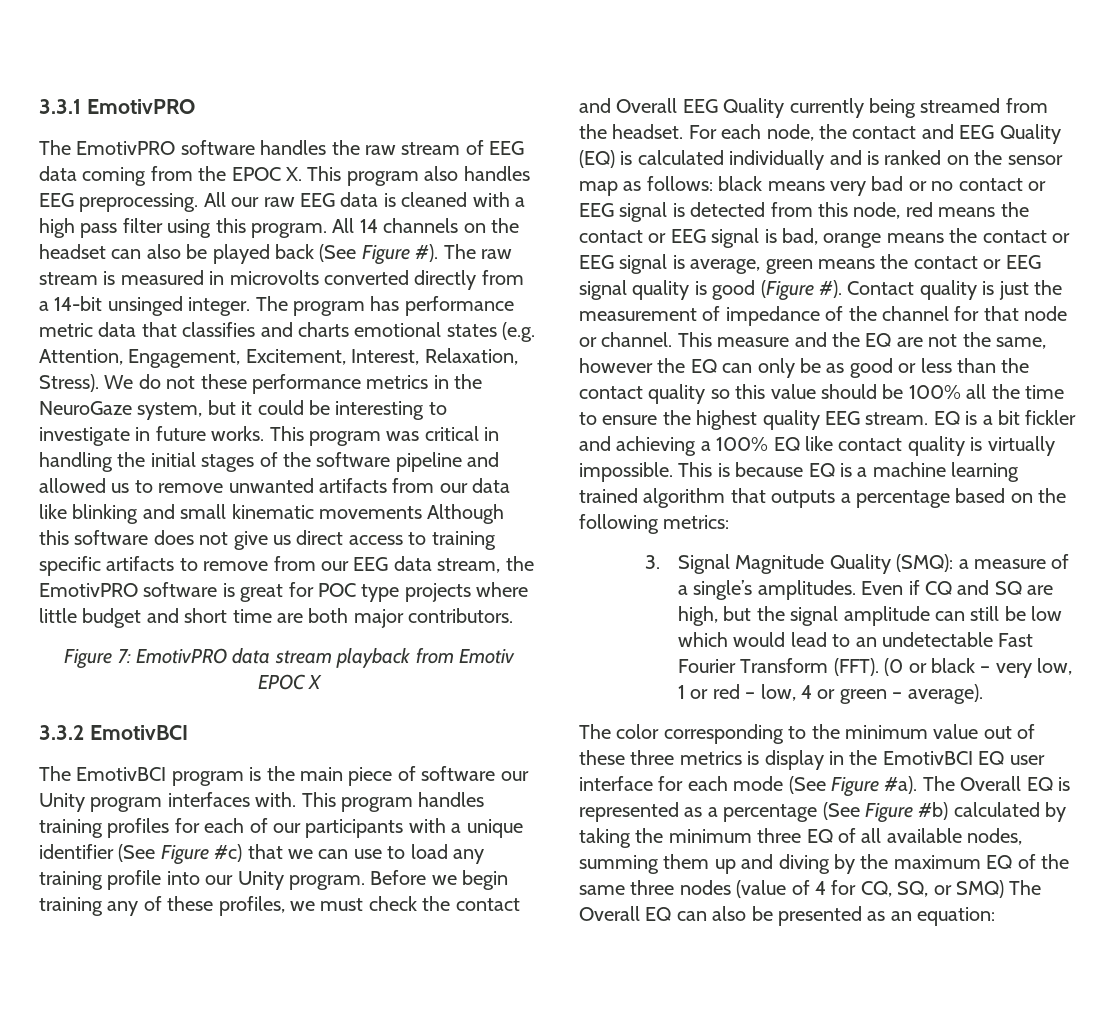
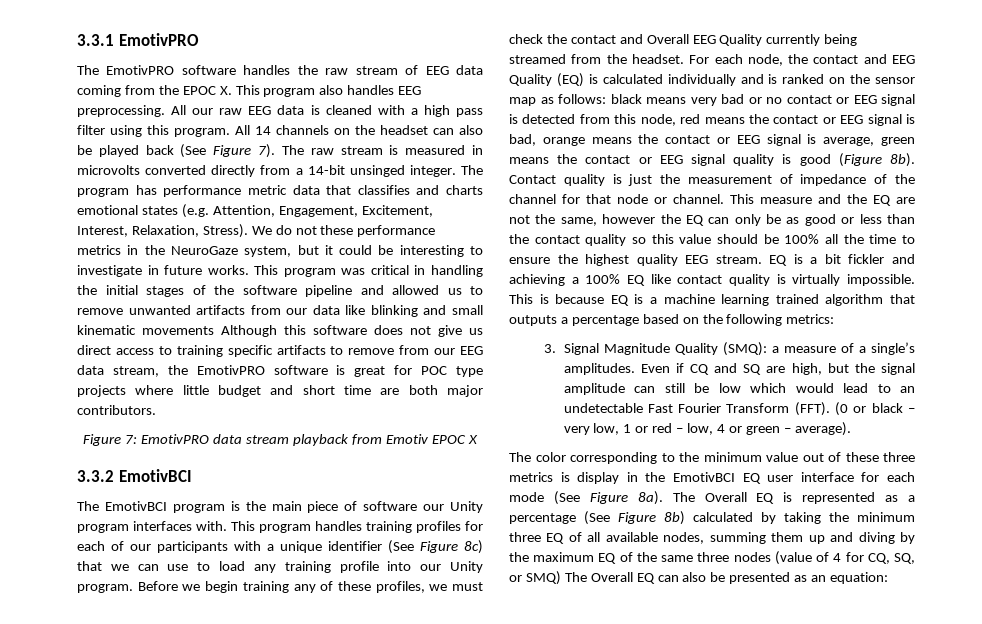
- All 14 channels on the headset can also be played back (See Figure #).
+ All 14 channels on the headset can also be played back (See Figure 7).
- This program handles training profiles for each of our participants with a unique identifier (See Figure #c) that we can use to load any training profile into our Unity program.
+ This program handles training profiles for each of our participants with a unique identifier (See Figure 8c) that we can use to load any training profile into our Unity program.
- black means very bad or no contact or EEG signal is detected from this node, red means the contact or EEG signal is bad, orange means the contact or EEG signal is average, green means the contact or EEG signal quality is good (Figure #).
+ black means very bad or no contact or EEG signal is detected from this node, red means the contact or EEG signal is bad, orange means the contact or EEG signal is average, green means the contact or EEG signal quality is good (Figure 8b).
- The color corresponding to the minimum value out of these three metrics is display in the EmotivBCI EQ user interface for each mode (See Figure #a).
+ The color corresponding to the minimum value out of these three metrics is display in the EmotivBCI EQ user interface for each mode (See Figure 8a).
- The Overall EQ is represented as a percentage (See Figure #b) calculated by taking the minimum three EQ of all available nodes, summing them up and diving by the maximum EQ of the same three nodes (value of 4 for CQ, SQ, or SMQ) The Overall EQ can also be presented as an equation:
+ The Overall EQ is represented as a percentage (See Figure 8b) calculated by taking the minimum three EQ of all available nodes, summing them up and diving by the maximum EQ of the same three nodes (value of 4 for CQ, SQ, or SMQ) The Overall EQ can also be presented as an equation:

